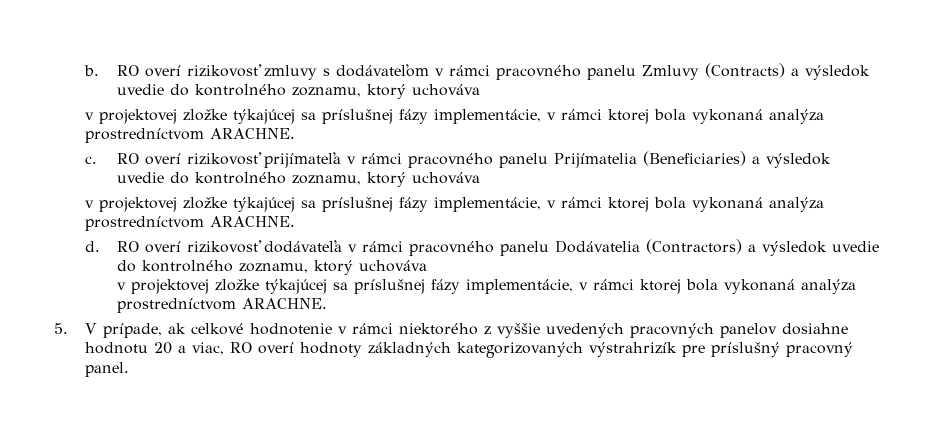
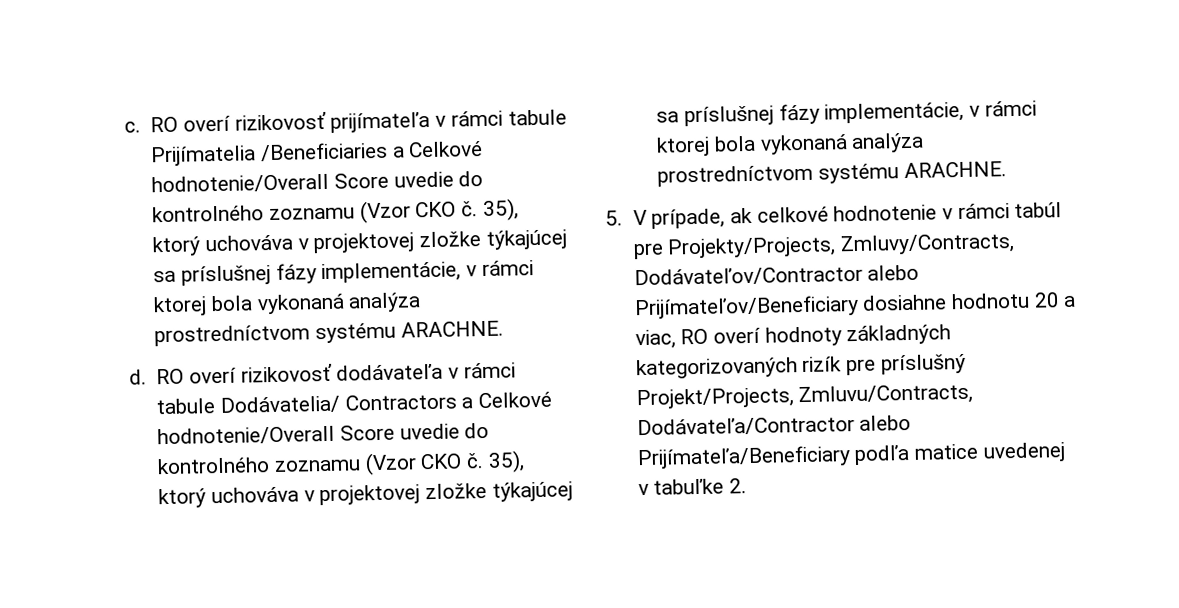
- b. RO overí rizikovosť zmluvy s dodávateľom v rámci pracovného panelu Zmluvy (Contracts) a výsledok uvedie do kontrolného zoznamu, ktorý uchováva
- v projektovej zložke týkajúcej sa príslušnej fázy implementácie, v rámci ktorej bola vykonaná analýza prostredníctvom ARACHNE.
- c. RO overí rizikovosť prijímateľa v rámci pracovného panelu Prijímatelia (Beneficiaries) a výsledok uvedie do kontrolného zoznamu, ktorý uchováva
- v projektovej zložke týkajúcej sa príslušnej fázy implementácie, v rámci ktorej bola vykonaná analýza prostredníctvom ARACHNE.
- d. RO overí rizikovosť dodávateľa v rámci pracovného panelu Dodávatelia (Contractors) a výsledok uvedie do kontrolného zoznamu, ktorý uchováva
- v projektovej zložke týkajúcej sa príslušnej fázy implementácie, v rámci ktorej bola vykonaná analýza prostredníctvom ARACHNE.
+ c. RO overí rizikovosť prijímateľa v rámci tabule Prijímatelia /Beneficiaries a Celkové hodnotenie/Overall Score uvedie do kontrolného zoznamu (Vzor CKO č. 35), ktorý uchováva v projektovej zložke týkajúcej sa príslušnej fázy implementácie, v rámci ktorej bola vykonaná analýza prostredníctvom systému ARACHNE.
+ d. RO overí rizikovosť dodávateľa v rámci tabule Dodávatelia/ Contractors a Celkové hodnotenie/Overall Score uvedie do kontrolného zoznamu (Vzor CKO č. 35), ktorý uchováva v projektovej zložke týkajúcej sa príslušnej fázy implementácie, v rámci ktorej bola vykonaná analýza prostredníctvom systému ARACHNE.
- 5. V prípade, ak celkové hodnotenie v rámci niektorého z vyššie uvedených pracovných panelov dosiahne hodnotu 20 a viac, RO overí hodnoty základných kategorizovaných výstrahrizík pre príslušný pracovný panel.
+ 5. V prípade, ak celkové hodnotenie v rámci tabúl pre Projekty/Projects, Zmluvy/Contracts, Dodávateľov/Contractor alebo Prijímateľov/Beneficiary dosiahne hodnotu 20 a viac, RO overí hodnoty základných kategorizovaných rizík pre príslušný Projekt/Projects, Zmluvu/Contracts, Dodávateľa/Contractor alebo Prijímateľa/Beneficiary podľa matice uvedenej v tabuľke 2.

